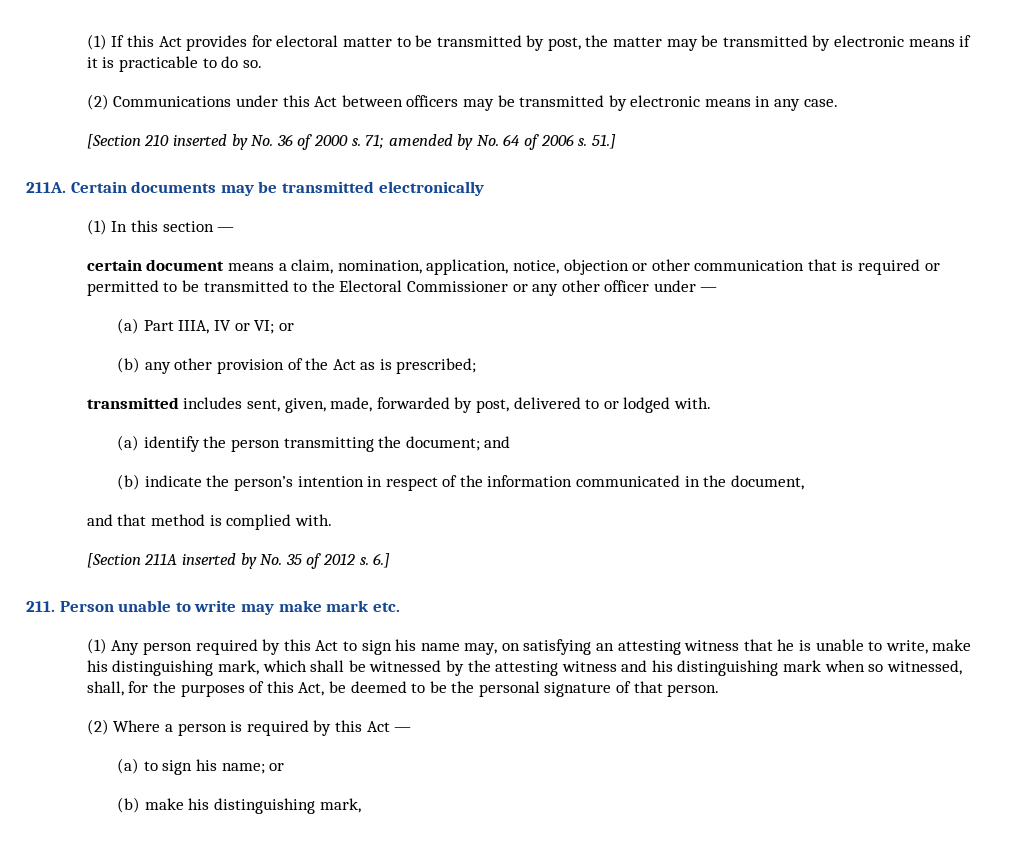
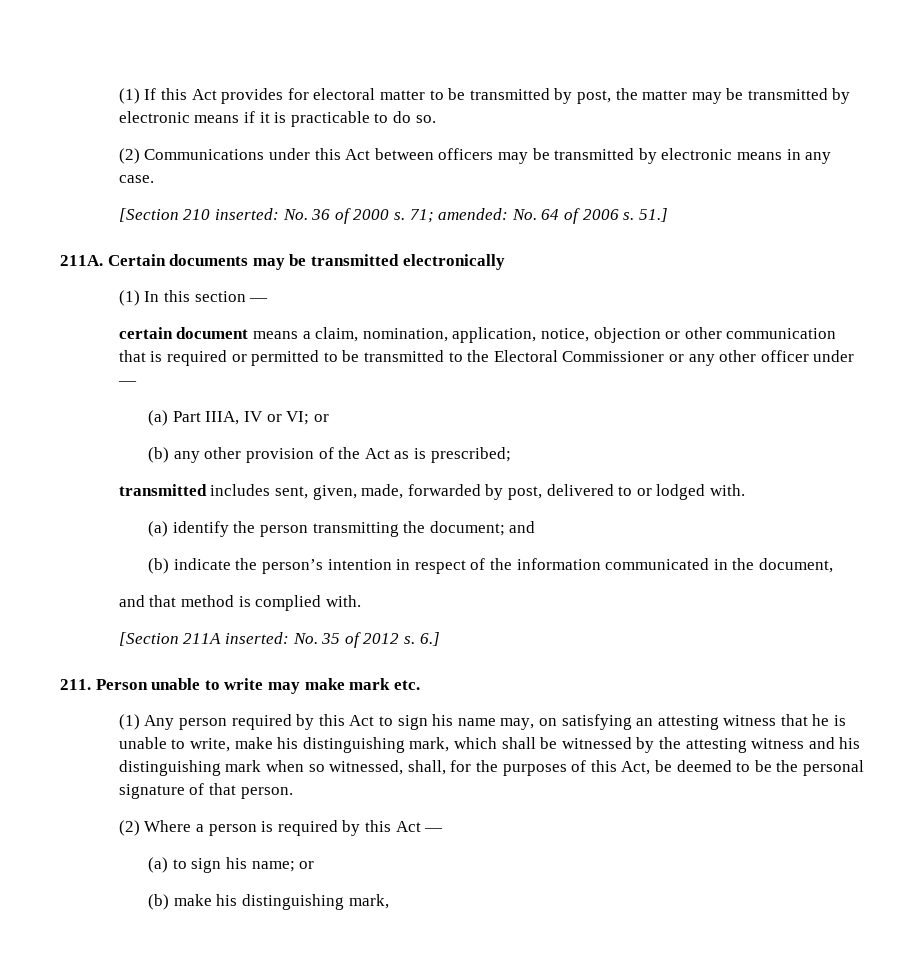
- [Section 210 inserted by No. 36 of 2000 s.
+ [Section 210 inserted: No. 36 of 2000 s.
- 71; amended by No. 64 of 2006 s.
+ 71; amended: No. 64 of 2006 s.
- [Section 211A inserted by No. 35 of 2012 s.
+ [Section 211A inserted: No. 35 of 2012 s.

